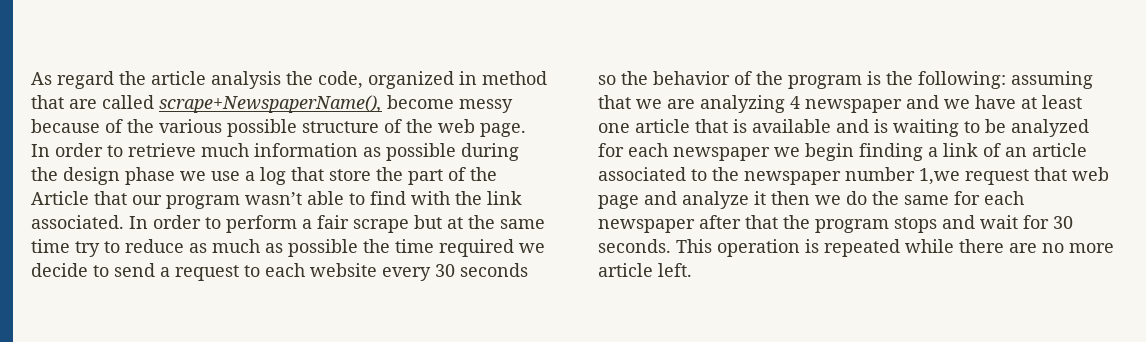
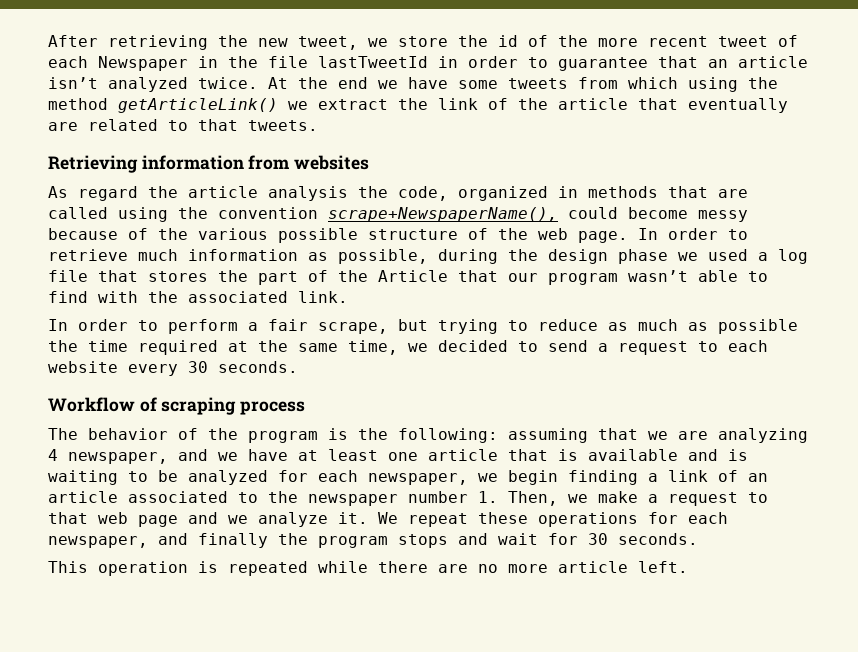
+ After retrieving the new tweet, we store the id of the more recent tweet of each Newspaper in the file lastTweetId in order to guarantee that an article isn’t analyzed twice. At the end we have some tweets from which using the method getArticleLink() we extract the link of the article that eventually are related to that tweets.
+ Retrieving information from websites
- As regard the article analysis the code, organized in method that are called scrape+NewspaperName(), become messy because of the various possible structure of the web page.
+ As regard the article analysis the code, organized in methods that are called using the convention scrape+NewspaperName(), could become messy because of the various possible structure of the web page.
- In order to retrieve much information as possible during the design phase we use a log that store the part of the Article that our program wasn’t able to find with the link associated. In order to perform a fair scrape but at the same time try to reduce as much as possible the time required we decide to send a request to each website every 30 seconds so the behavior of the program is the following:
+ In order to retrieve much information as possible, during the design phase we used a log file that stores the part of the Article that our program wasn’t able to find with the associated link.
+ In order to perform a fair scrape, but trying to reduce as much as possible the time required at the same time, we decided to send a request to each website every 30 seconds.
+ Workflow of scraping process
+ The behavior of the program is the following:
- assuming that we are analyzing 4 newspaper and we have at least one article that is available and is waiting to be analyzed for each newspaper we begin finding a link of an article associated to the newspaper number 1,we request that web page and analyze it then we do the same for each newspaper after that the program stops and wait for 30 seconds. This operation is repeated while there are no more article left.
+ assuming that we are analyzing 4 newspaper, and we have at least one article that is available and is waiting to be analyzed for each newspaper, we begin finding a link of an article associated to the newspaper number 1. Then, we make a request to that web page and we analyze it. We repeat these operations for each newspaper, and finally the program stops and wait for 30 seconds.
+ This operation is repeated while there are no more article left.

